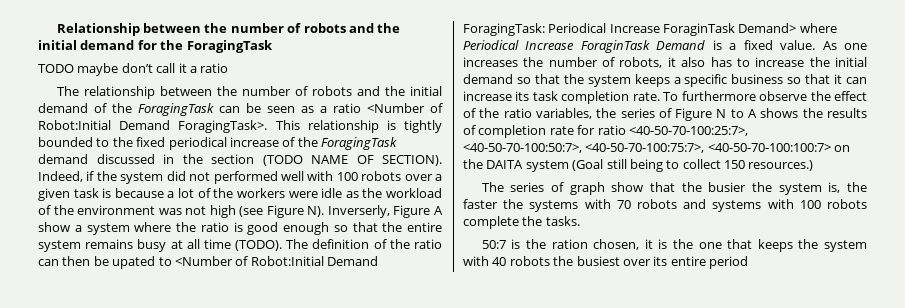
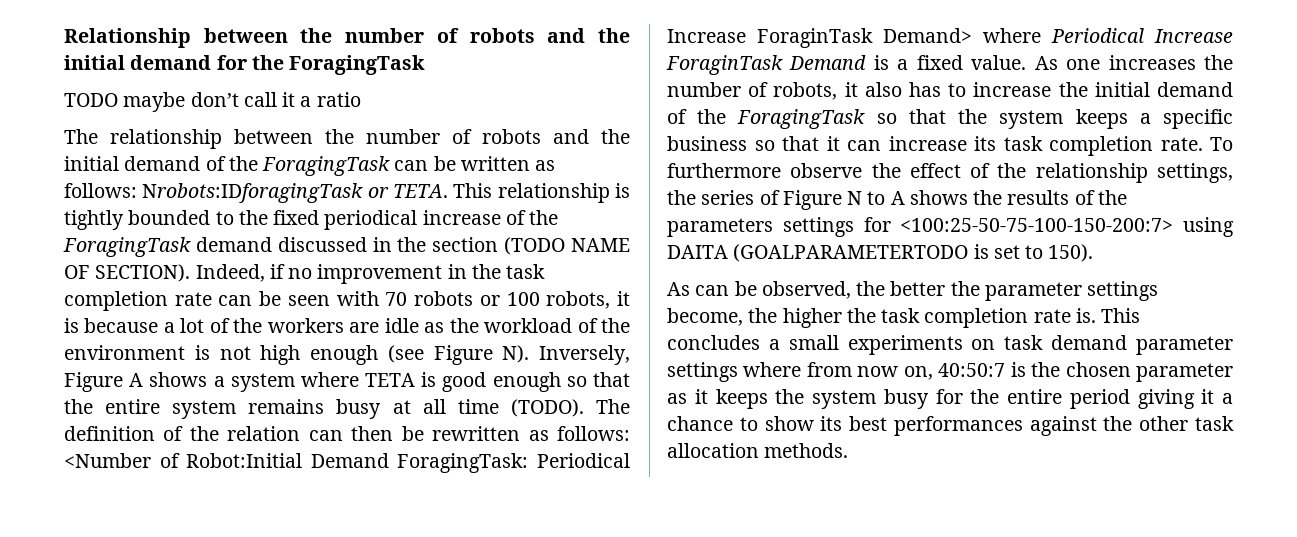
- The relationship between the number of robots and the initial demand of the ForagingTask can be seen as a ratio <Number of Robot:Initial Demand ForagingTask>.
+ The relationship between the number of robots and the initial demand of the ForagingTask can be written as follows: Nrobots:IDforagingTask or TETA.
- Indeed, if the system did not performed well with 100 robots over a given task is because a lot of the workers were idle as the workload of the environment was not high (see Figure N). Inverserly, Figure A show a system where the ratio is good enough so that the entire system remains busy at all time (TODO).
+ Indeed, if no improvement in the task completion rate can be seen with 70 robots or 100 robots, it is because a lot of the workers are idle as the workload of the environment is not high enough (see Figure N). Inversely, Figure A shows a system where TETA is good enough so that the entire system remains busy at all time (TODO).
- The definition of the ratio can then be upated to <Number of Robot:Initial Demand ForagingTask: Periodical Increase ForaginTask Demand> where Periodical Increase ForaginTask Demand is a fixed value.
+ The definition of the relation can then be rewritten as follows: <Number of Robot:Initial Demand ForagingTask: Periodical Increase ForaginTask Demand> where Periodical Increase ForaginTask Demand is a fixed value.
- As one increases the number of robots, it also has to increase the initial demand so that the system keeps a specific business so that it can increase its task completion rate.
+ As one increases the number of robots, it also has to increase the initial demand of the ForagingTask so that the system keeps a specific business so that it can increase its task completion rate.
- To furthermore observe the effect of the ratio variables, the series of Figure N to A shows the results of completion rate for ratio <40-50-70-100:25:7>, <40-50-70-100:50:7>, <40-50-70-100:75:7>, <40-50-70-100:100:7> on the DAITA system (Goal still being to collect 150 resources.)
- The series of graph show that the busier the system is, the faster the systems with 70 robots and systems with 100 robots complete the tasks.
- 50:7 is the ration chosen, it is the one that keeps the system with 40 robots the busiest over its entire period
+ To furthermore observe the effect of the relationship settings, the series of Figure N to A shows the results of the parameters settings for <100:25-50-75-100-150-200:7> using DAITA (GOALPARAMETERTODO is set to 150).
+ As can be observed, the better the parameter settings become, the higher the task completion rate is. This concludes a small experiments on task demand parameter settings where from now on, 40:50:7 is the chosen parameter as it keeps the system busy for the entire period giving it a chance to show its best performances against the other task allocation methods.

